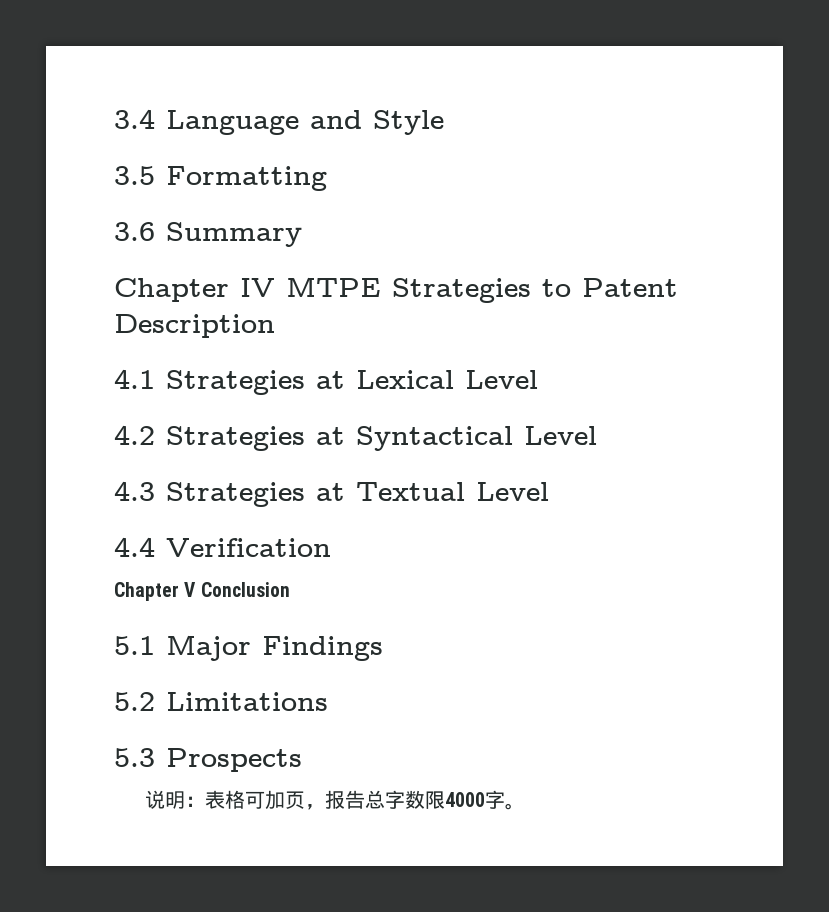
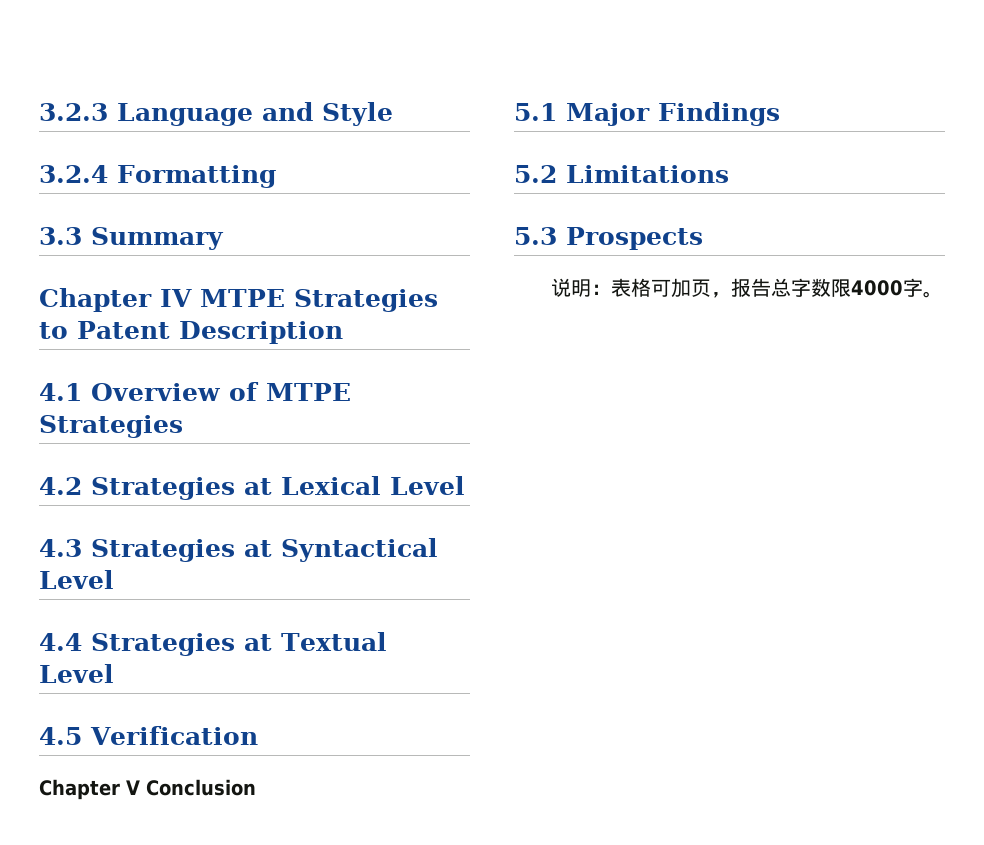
- 3.4 Language and Style
+ 3.2.3 Language and Style
- 3.5 Formatting
+ 3.2.4 Formatting
- 3.6 Summary
+ 3.3 Summary
- 4.1 Strategies at Lexical Level
+ 4.1 Overview of MTPE Strategies
+ 4.2 Strategies at Lexical Level
- 4.2 Strategies at Syntactical Level
+ 4.3 Strategies at Syntactical Level
- 4.3 Strategies at Textual Level
+ 4.4 Strategies at Textual Level
- 4.4 Verification
+ 4.5 Verification

